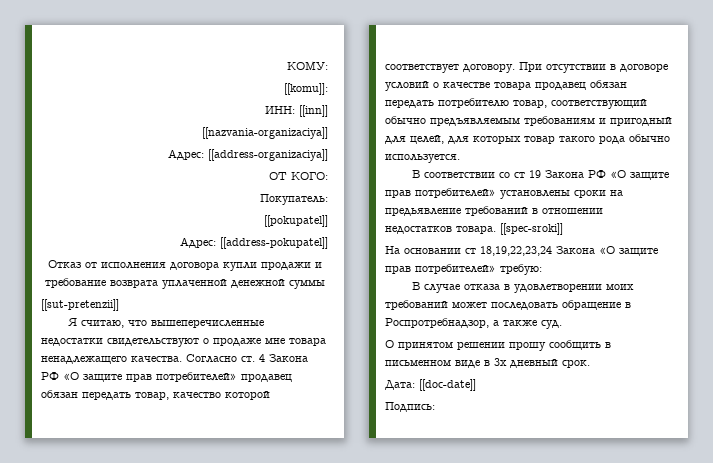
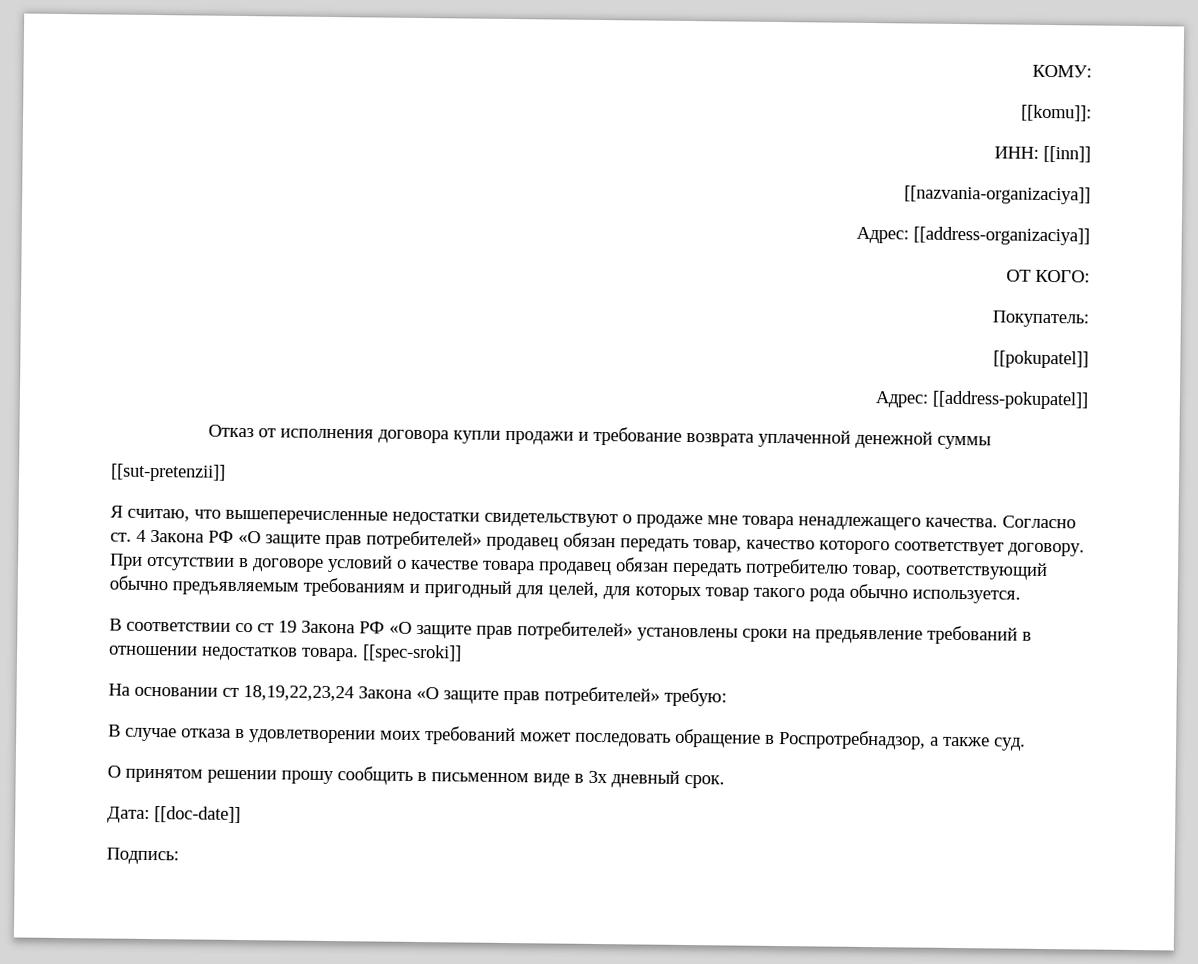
- Согласно ст. 4 Закона РФ «О защите прав потребителей» продавец обязан передать товар, качество которой соответствует договору.
+ Согласно ст. 4 Закона РФ «О защите прав потребителей» продавец обязан передать товар, качество которого соответствует договору.

